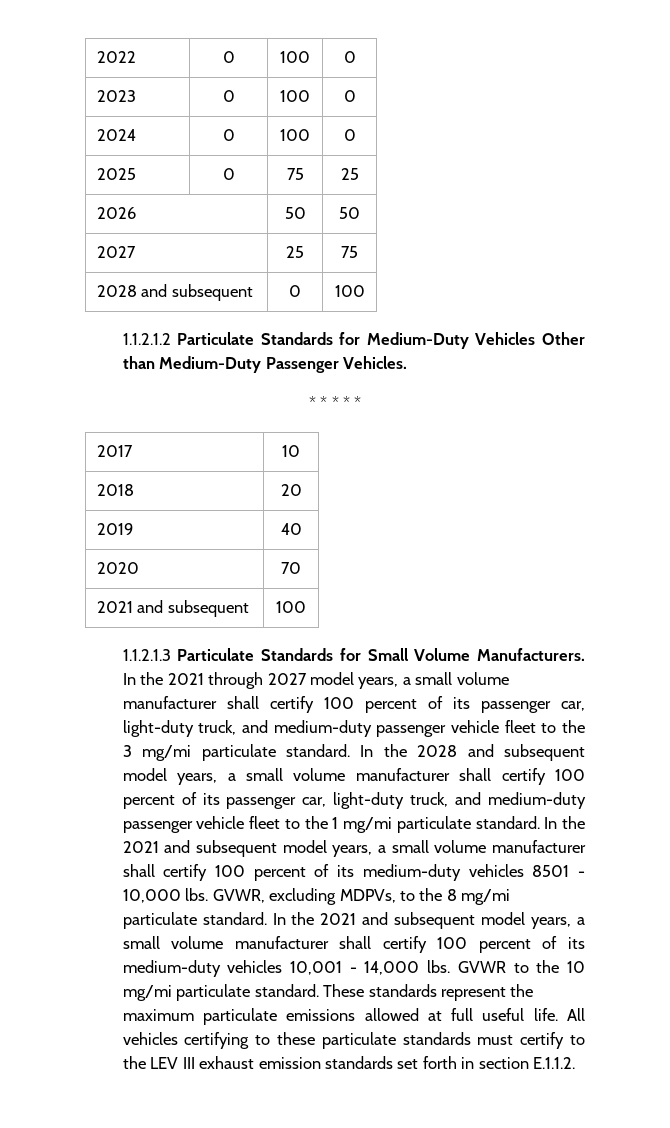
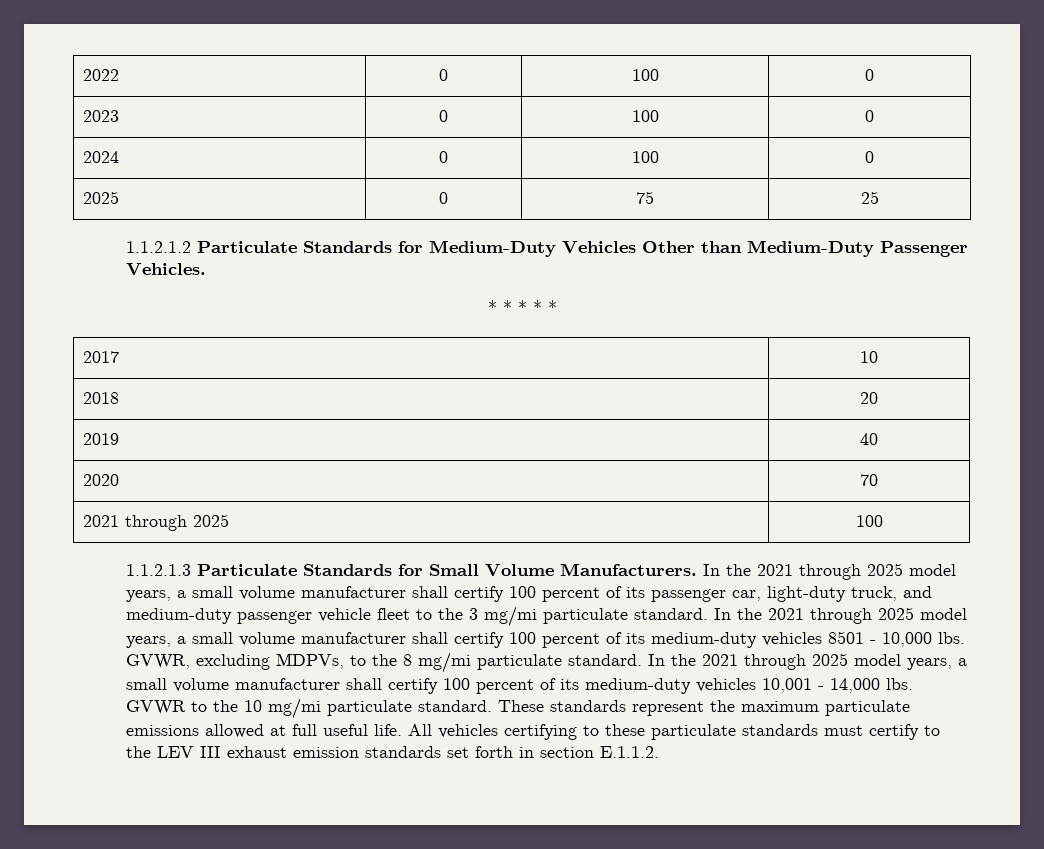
- 2026 | 50 | 50
- 2027 | 25 | 75
- 2028 and subsequent | 0 | 100
- 2021 and subsequent | 100
+ 2021 through 2025 | 100
- In the 2021 through 2027 model years, a small volume manufacturer shall certify 100 percent of its passenger car, light-duty truck, and medium-duty passenger vehicle fleet to the 3 mg/mi particulate standard.
+ In the 2021 through 2025 model years, a small volume manufacturer shall certify 100 percent of its passenger car, light-duty truck, and medium-duty passenger vehicle fleet to the 3 mg/mi particulate standard.
- In the 2028 and subsequent model years, a small volume manufacturer shall certify 100 percent of its passenger car, light-duty truck, and medium-duty passenger vehicle fleet to the 1 mg/mi particulate standard. In the 2021 and subsequent model years, a small volume manufacturer shall certify 100 percent of its medium-duty vehicles 8501 - 10,000 lbs.
+ In the 2021 through 2025 model years, a small volume manufacturer shall certify 100 percent of its medium-duty vehicles 8501 - 10,000 lbs.
- In the 2021 and subsequent model years, a small volume manufacturer shall certify 100 percent of its medium-duty vehicles 10,001 - 14,000 lbs.
+ In the 2021 through 2025 model years, a small volume manufacturer shall certify 100 percent of its medium-duty vehicles 10,001 - 14,000 lbs.

